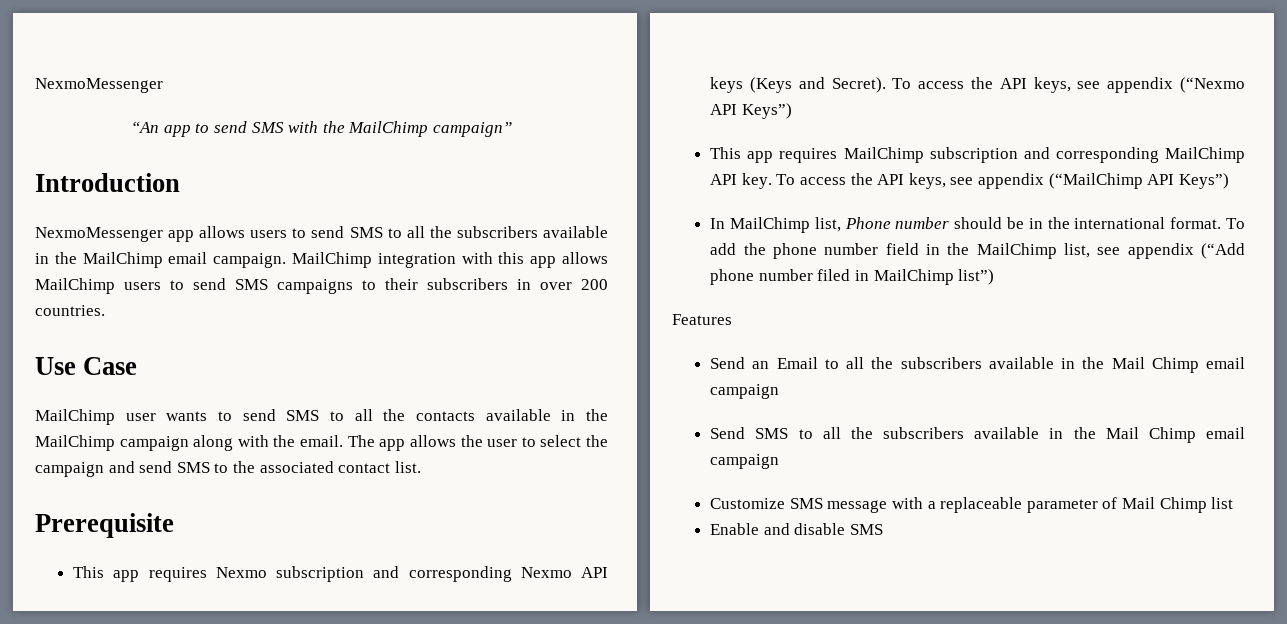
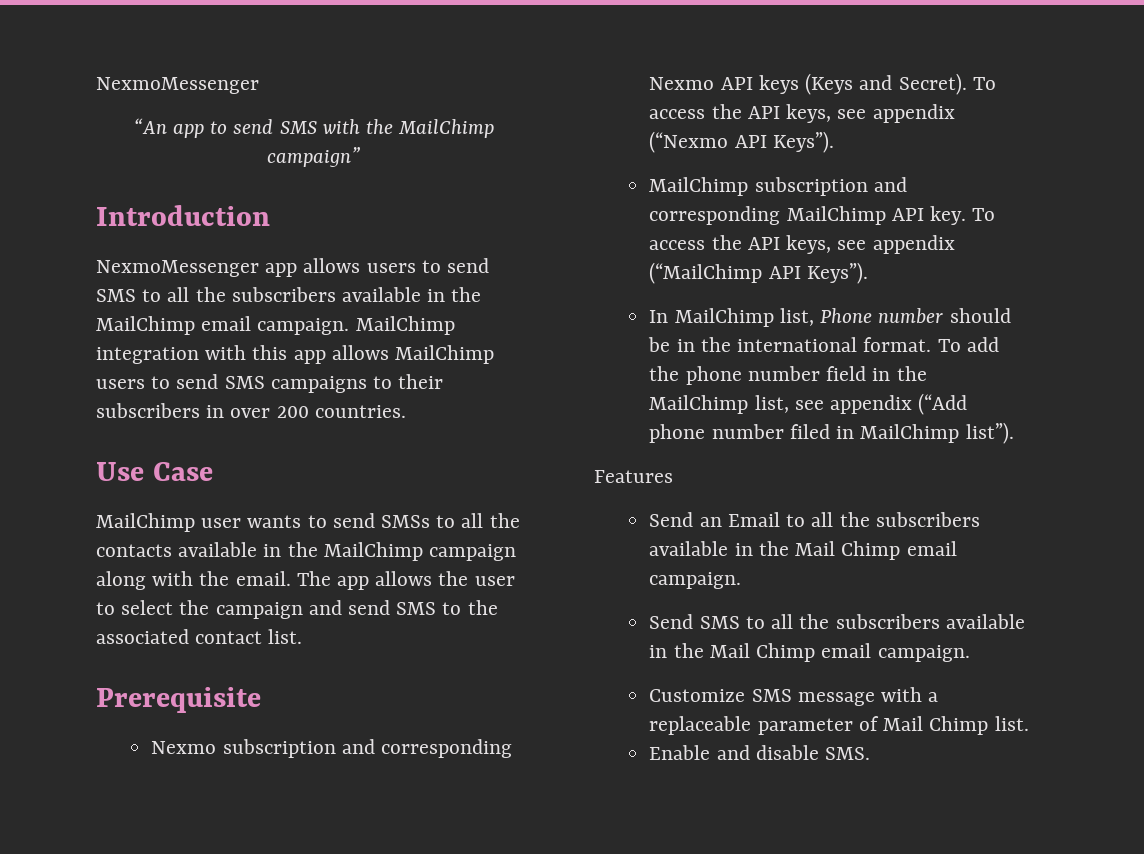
- MailChimp user wants to send SMS to all the contacts available in the MailChimp campaign along with the email.
+ MailChimp user wants to send SMSs to all the contacts available in the MailChimp campaign along with the email.
- This app requires Nexmo subscription and corresponding Nexmo API keys (Keys and Secret).
+ Nexmo subscription and corresponding Nexmo API keys (Keys and Secret).
- To access the API keys, see appendix (“Nexmo API Keys”)
- This app requires MailChimp subscription and corresponding MailChimp API key.
+ To access the API keys, see appendix (“Nexmo API Keys”).
+ MailChimp subscription and corresponding MailChimp API key.
- To access the API keys, see appendix (“MailChimp API Keys”)
+ To access the API keys, see appendix (“MailChimp API Keys”).
- To add the phone number field in the MailChimp list, see appendix (“Add phone number filed in MailChimp list”)
+ To add the phone number field in the MailChimp list, see appendix (“Add phone number filed in MailChimp list”).
- Send an Email to all the subscribers available in the Mail Chimp email campaign
+ Send an Email to all the subscribers available in the Mail Chimp email campaign.
- Send SMS to all the subscribers available in the Mail Chimp email campaign
+ Send SMS to all the subscribers available in the Mail Chimp email campaign.
- Customize SMS message with a replaceable parameter of Mail Chimp list
+ Customize SMS message with a replaceable parameter of Mail Chimp list.
- Enable and disable SMS
+ Enable and disable SMS.

